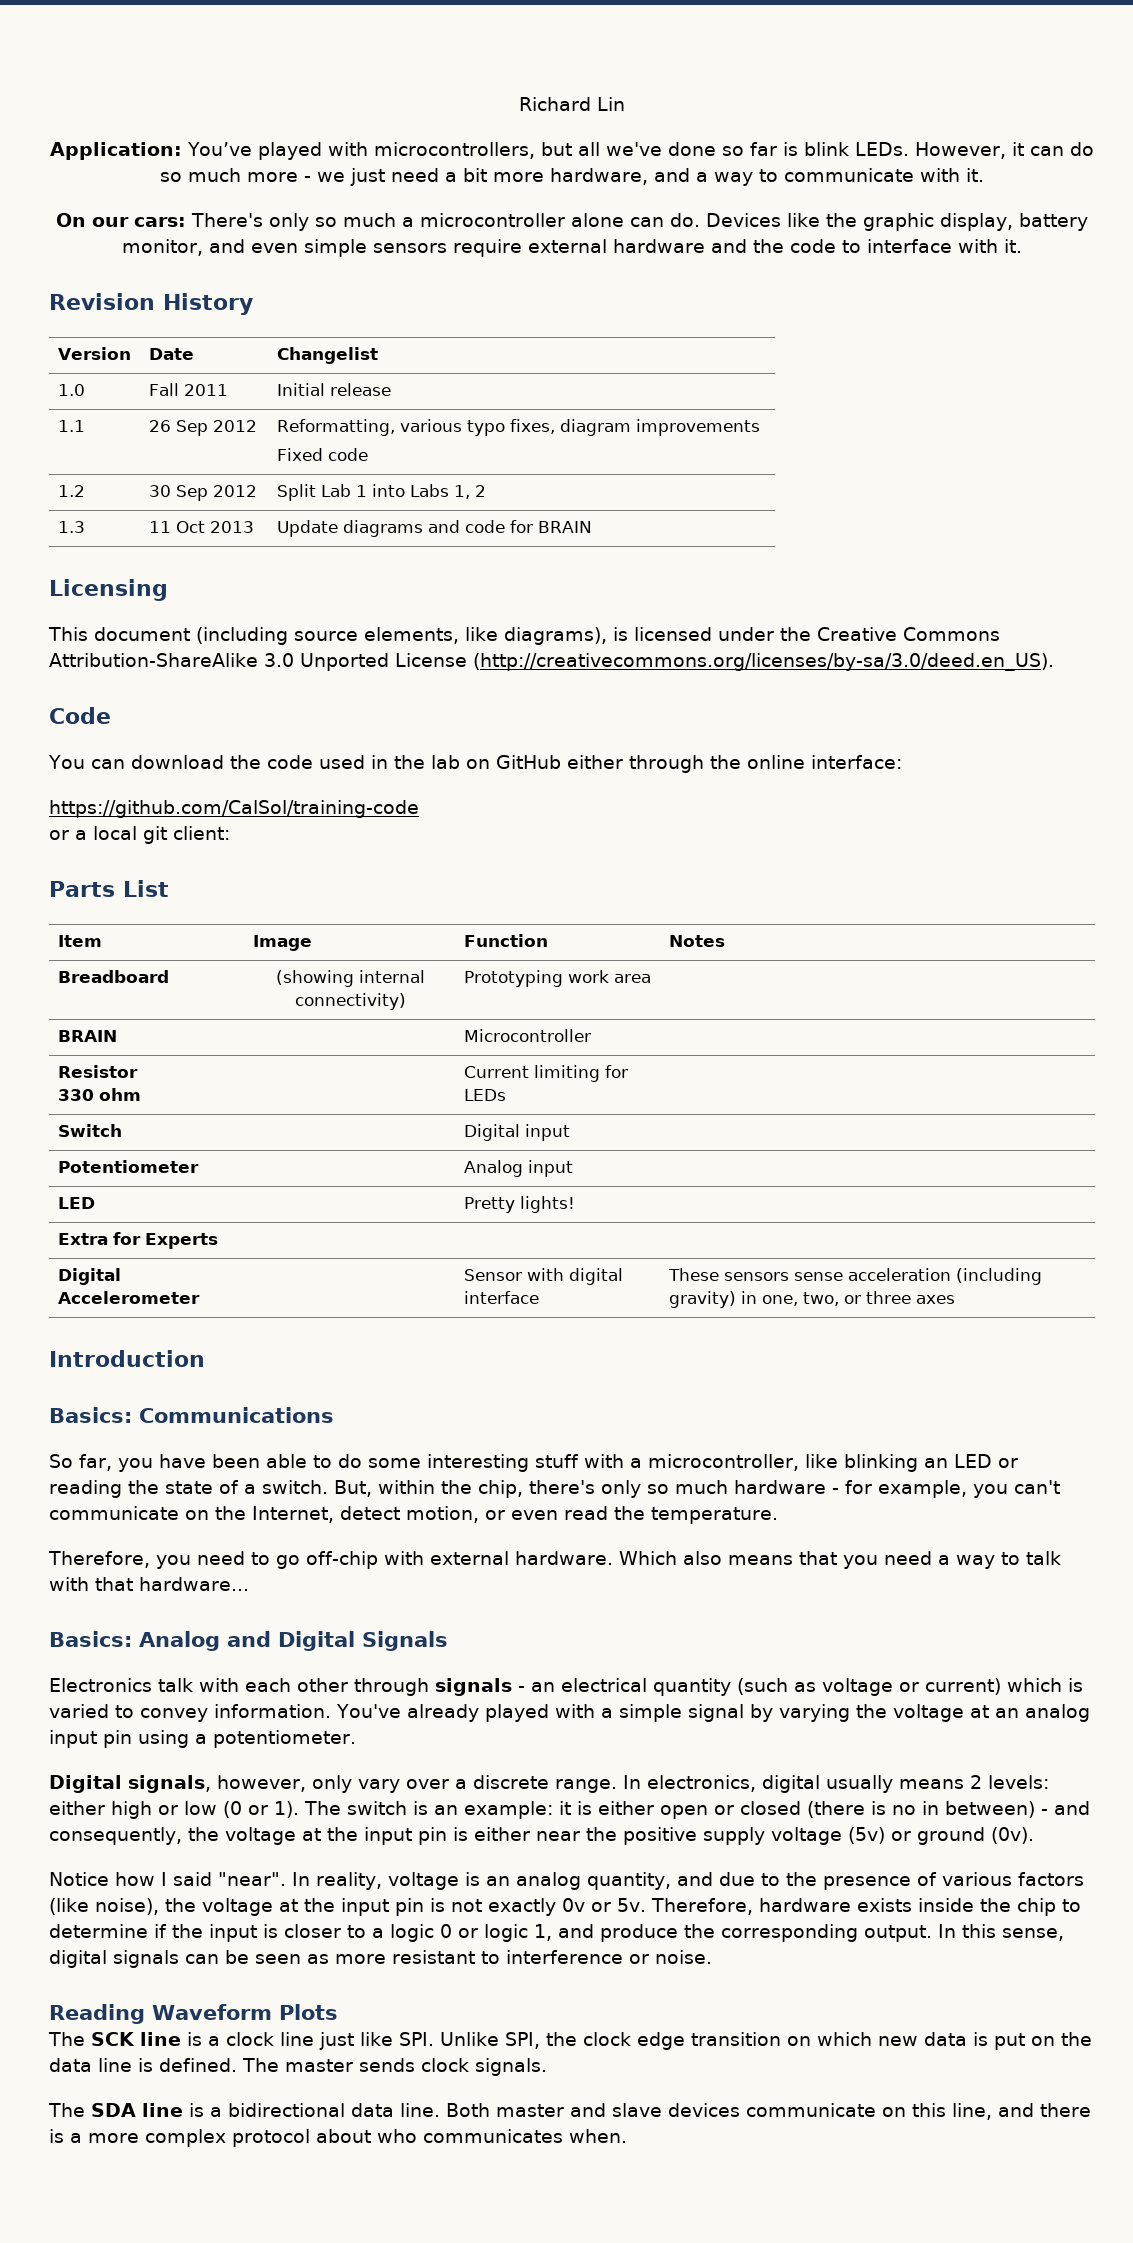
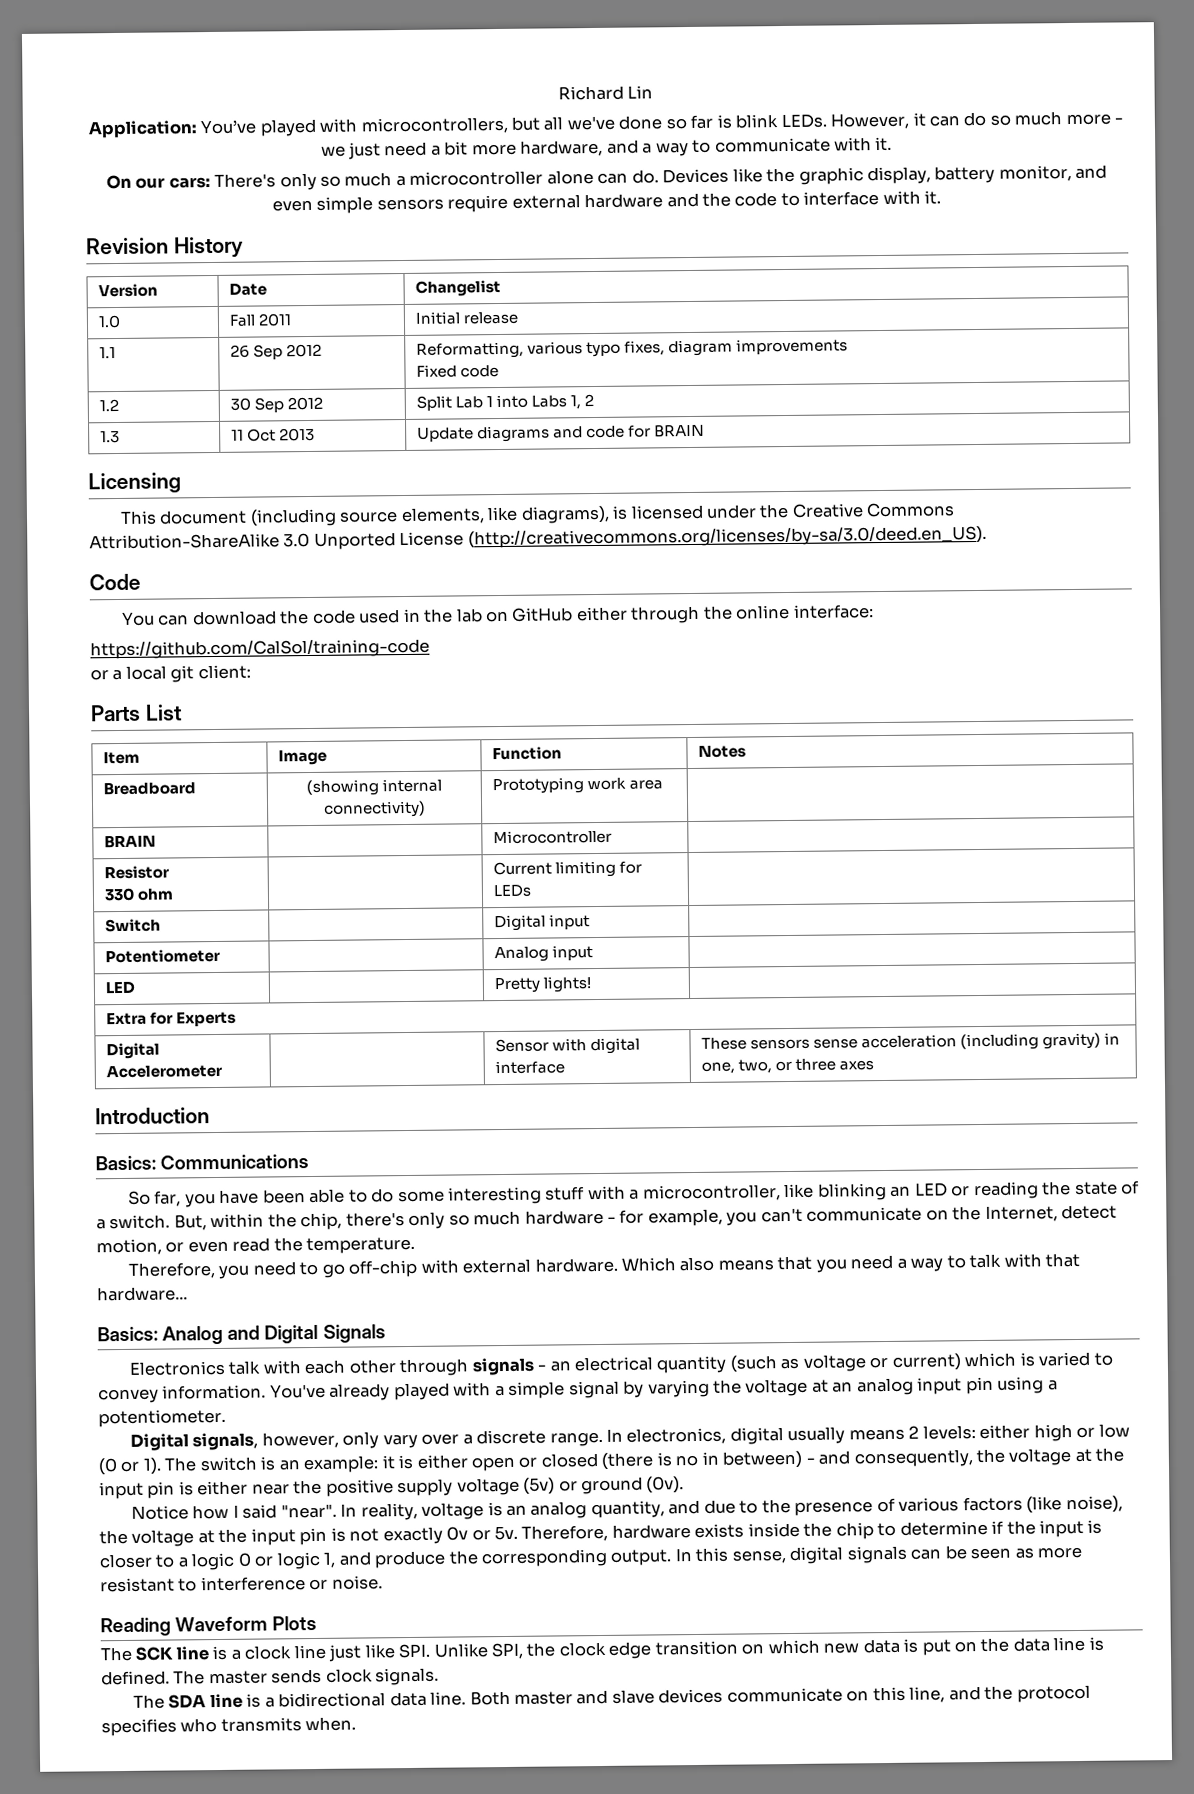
- Both master and slave devices communicate on this line, and there is a more complex protocol about who communicates when.
+ Both master and slave devices communicate on this line, and the protocol specifies who transmits when.

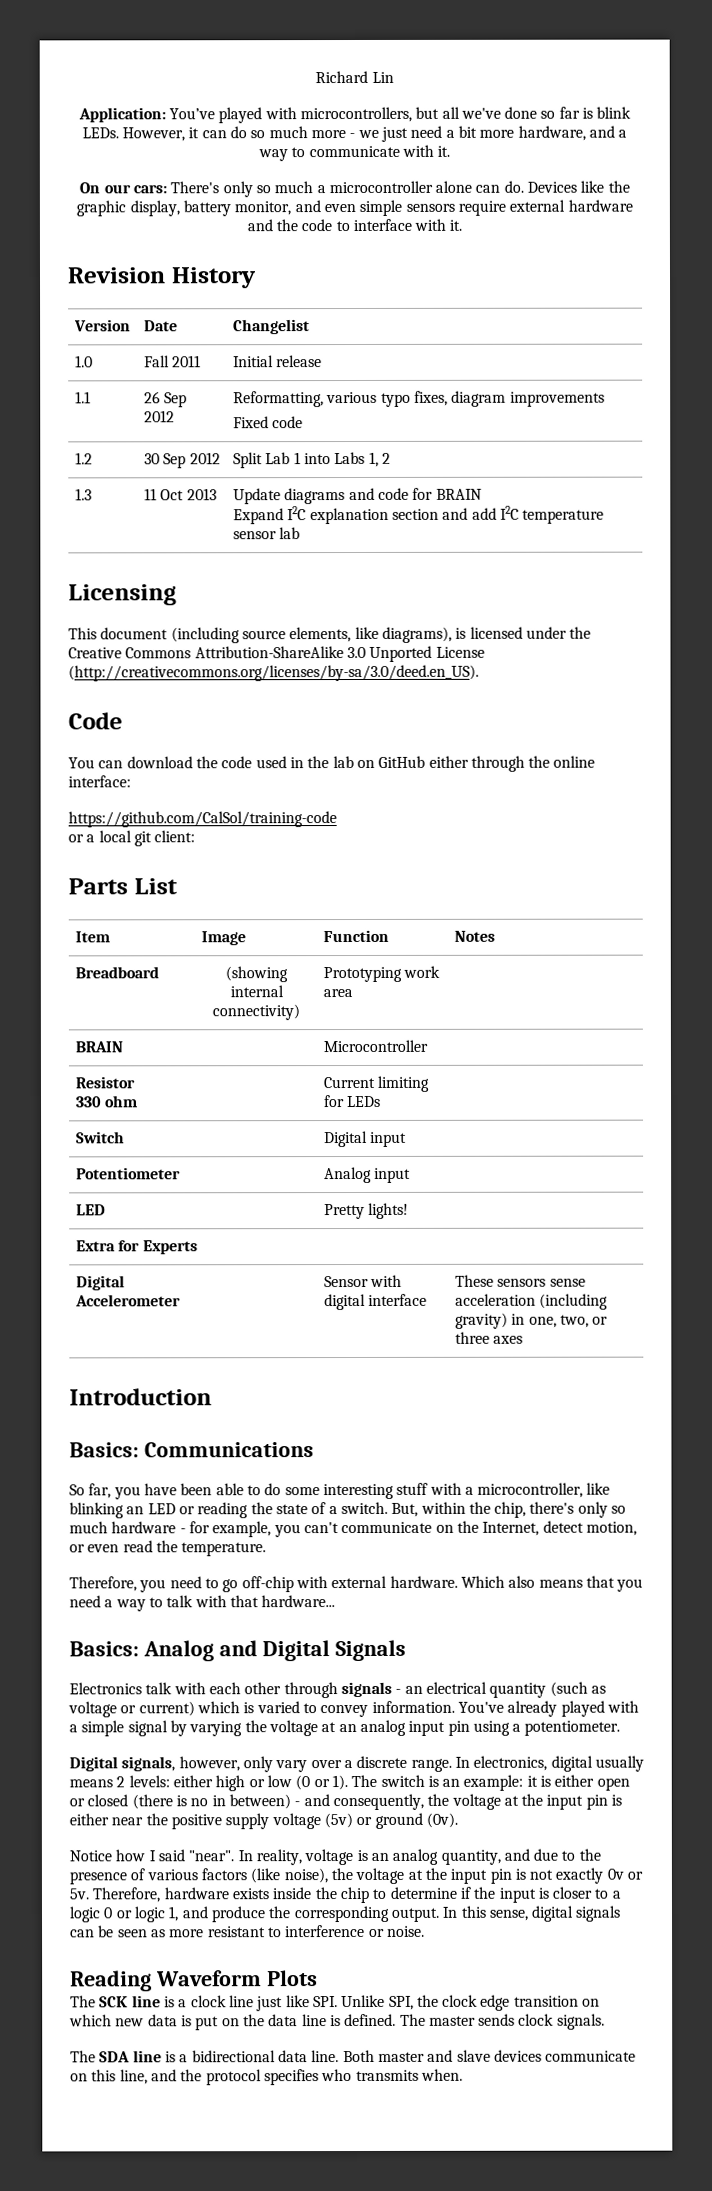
  1.3 | 11 Oct 2013 | Update diagrams and code for BRAIN
+ Expand I2C explanation section and add I2C temperature sensor lab

